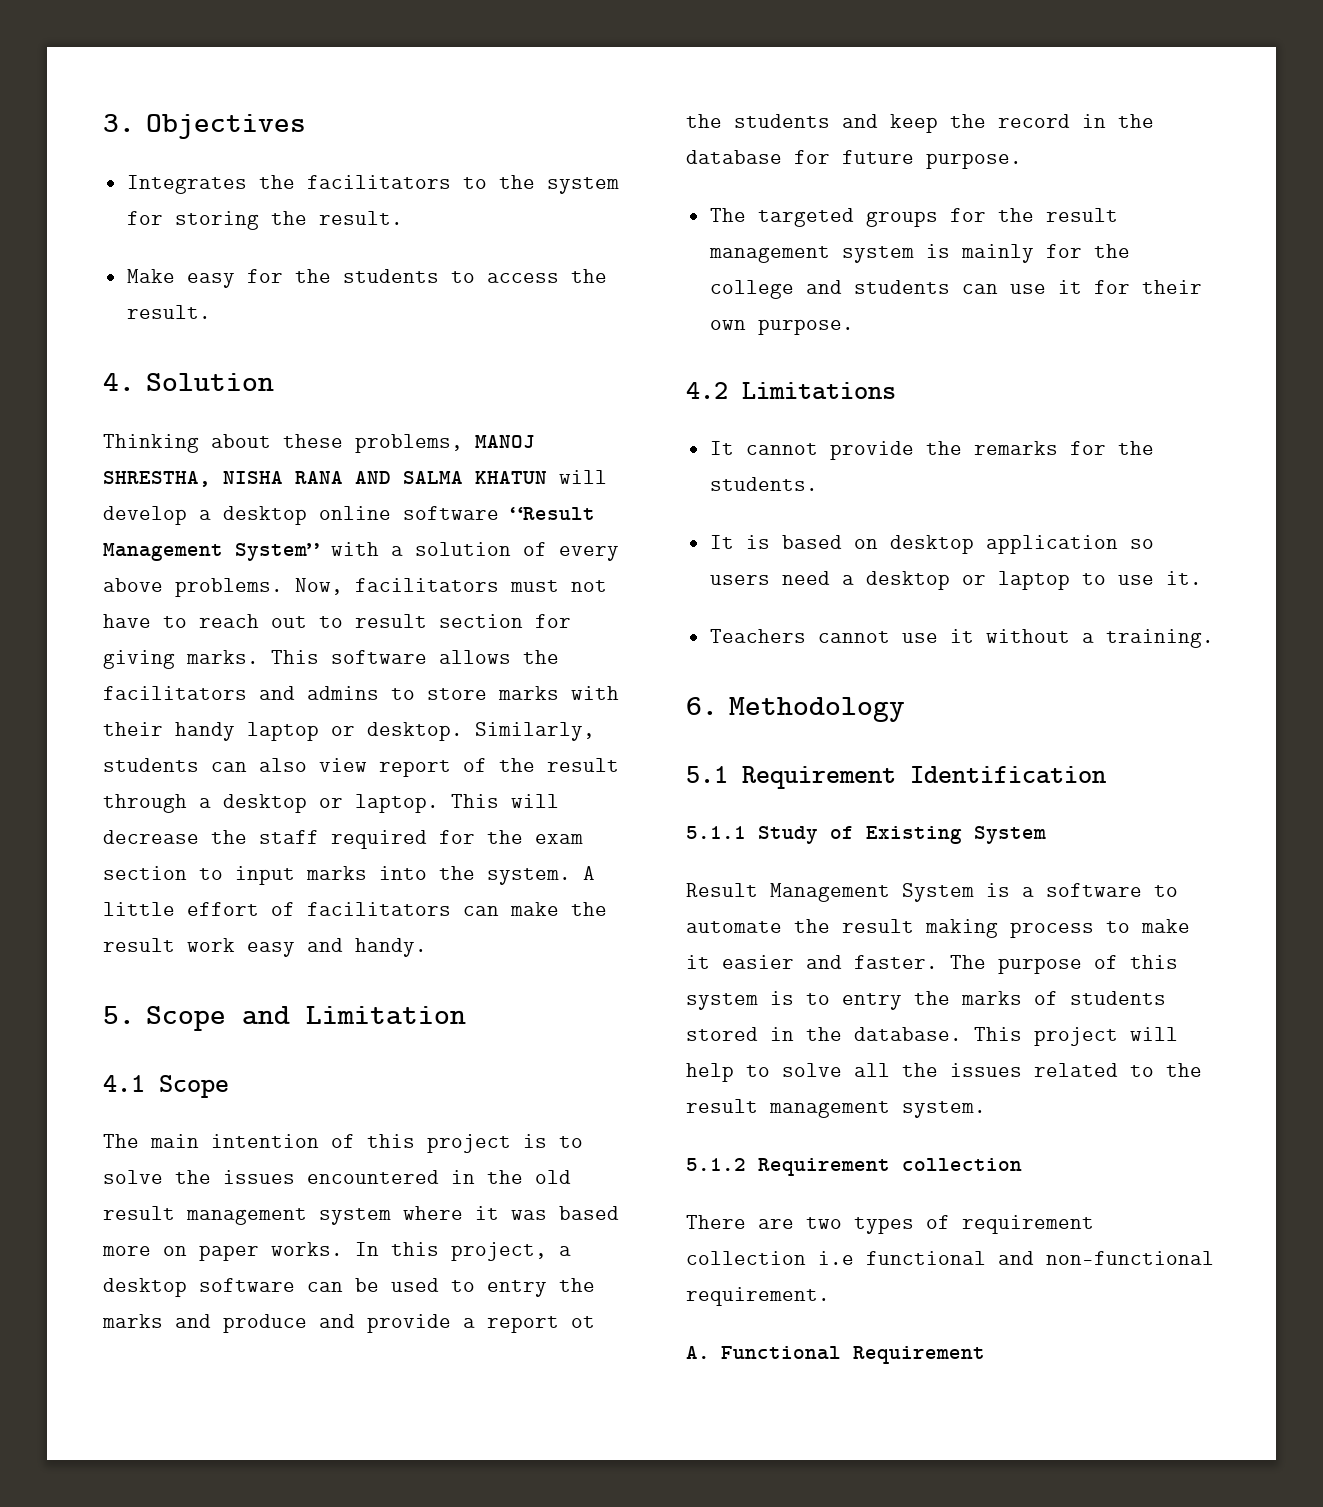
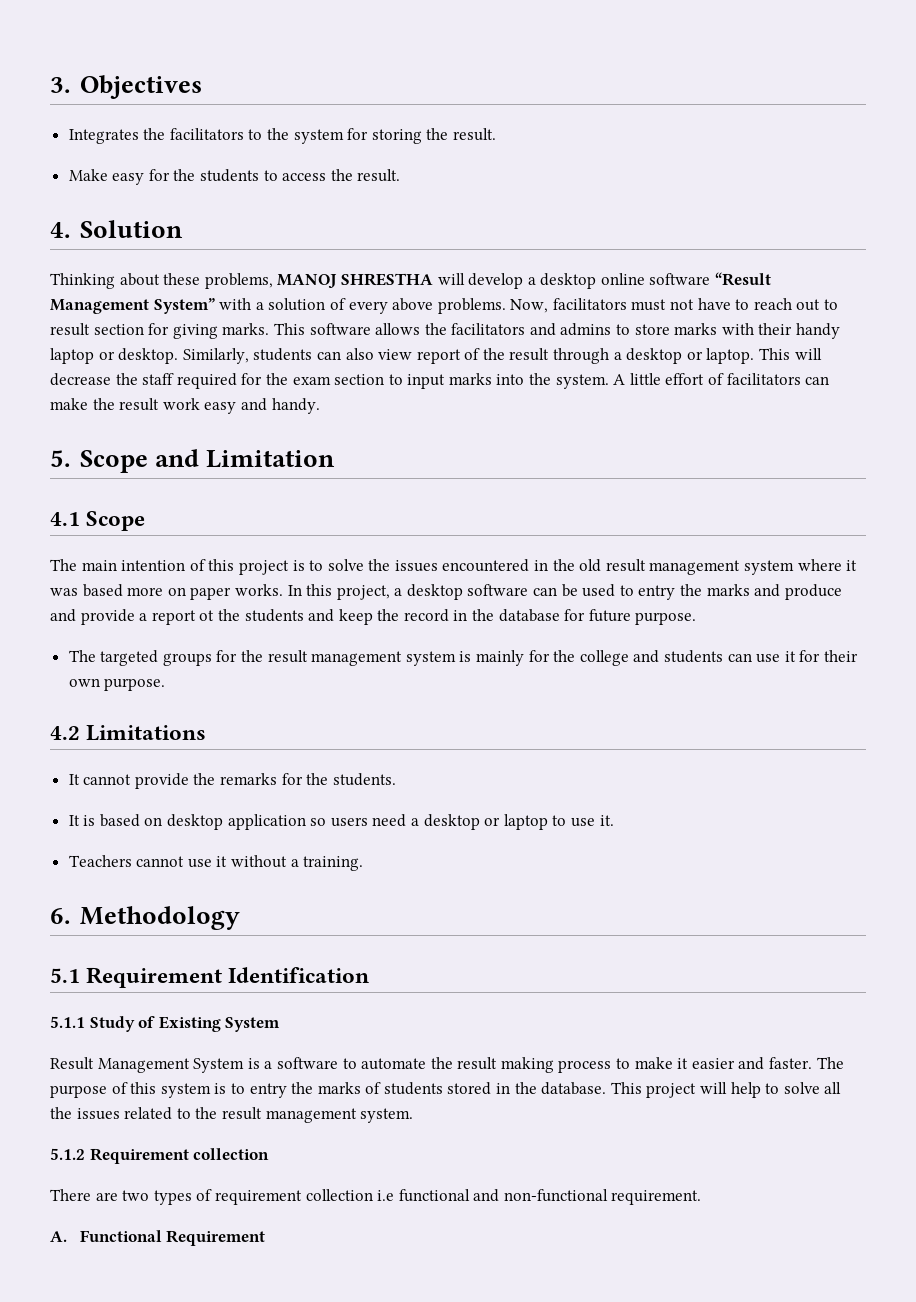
- Thinking about these problems, MANOJ SHRESTHA, NISHA RANA AND SALMA KHATUN will develop a desktop online software “Result Management System” with a solution of every above problems.
+ Thinking about these problems, MANOJ SHRESTHA will develop a desktop online software “Result Management System” with a solution of every above problems.

